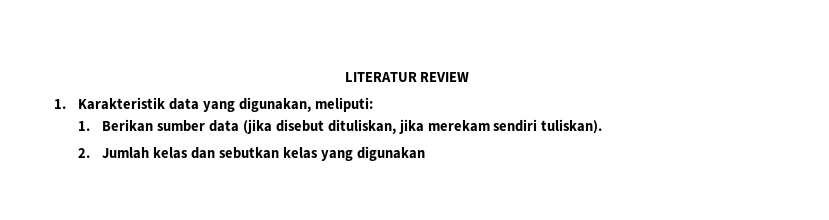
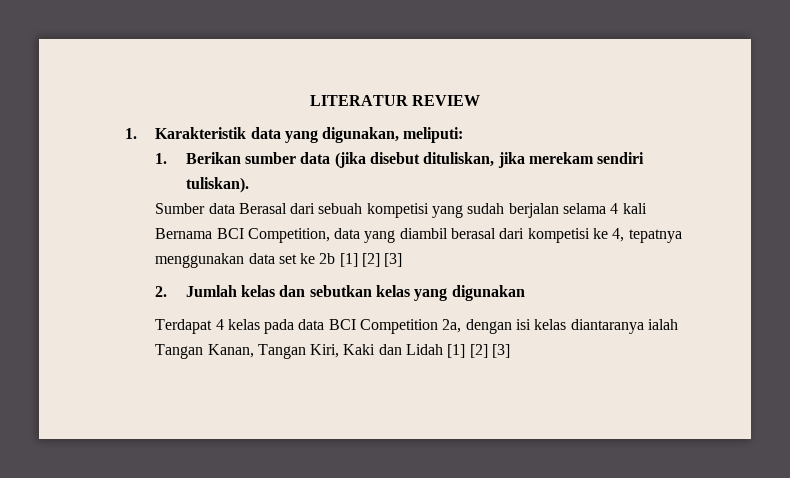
+ Sumber data Berasal dari sebuah kompetisi yang sudah berjalan selama 4 kali Bernama BCI Competition, data yang diambil berasal dari kompetisi ke 4, tepatnya menggunakan data set ke 2b [1] [2] [3]
+ Terdapat 4 kelas pada data BCI Competition 2a, dengan isi kelas diantaranya ialah Tangan Kanan, Tangan Kiri, Kaki dan Lidah [1] [2] [3]

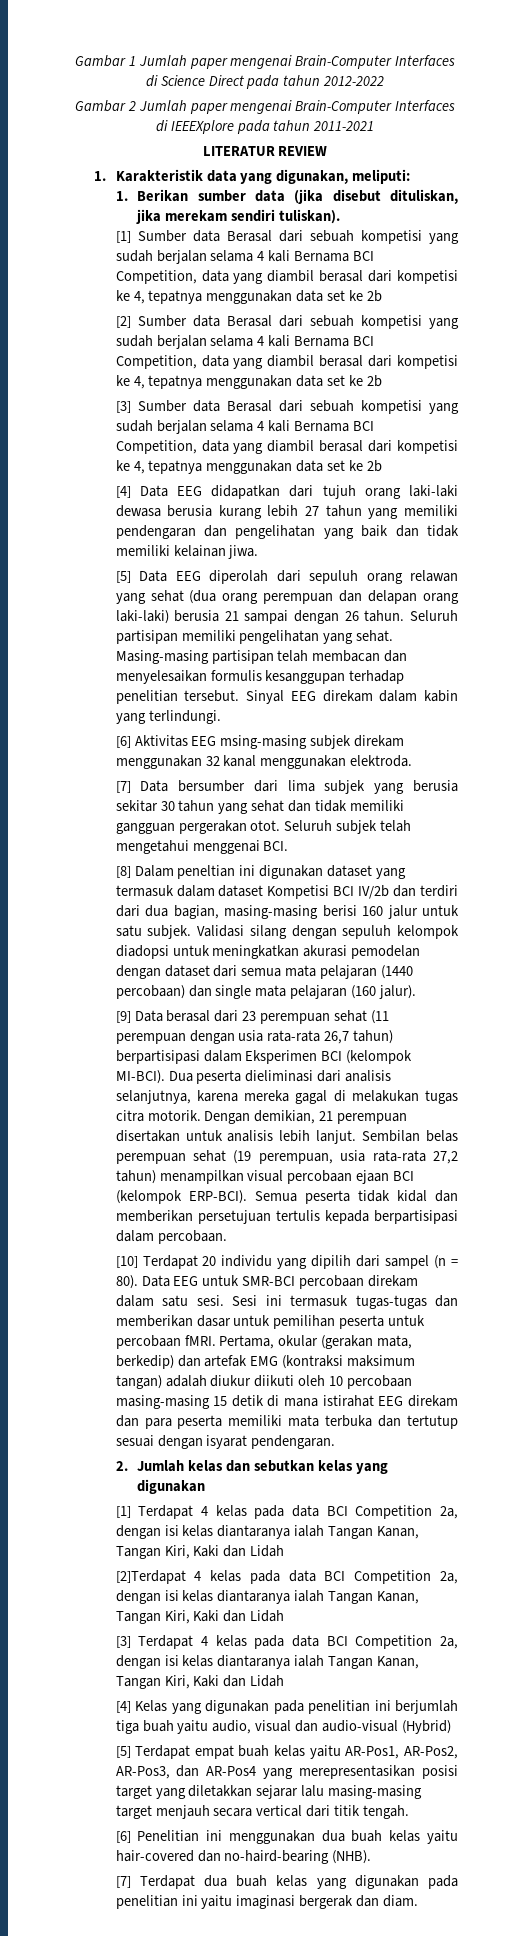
+ Gambar 1 Jumlah paper mengenai Brain-Computer Interfaces di Science Direct pada tahun 2012-2022
+ Gambar 2 Jumlah paper mengenai Brain-Computer Interfaces di IEEEXplore pada tahun 2011-2021
- Sumber data Berasal dari sebuah kompetisi yang sudah berjalan selama 4 kali Bernama BCI Competition, data yang diambil berasal dari kompetisi ke 4, tepatnya menggunakan data set ke 2b [1] [2] [3]
+ [1] Sumber data Berasal dari sebuah kompetisi yang sudah berjalan selama 4 kali Bernama BCI Competition, data yang diambil berasal dari kompetisi ke 4, tepatnya menggunakan data set ke 2b
+ [2] Sumber data Berasal dari sebuah kompetisi yang sudah berjalan selama 4 kali Bernama BCI Competition, data yang diambil berasal dari kompetisi ke 4, tepatnya menggunakan data set ke 2b
+ [3] Sumber data Berasal dari sebuah kompetisi yang sudah berjalan selama 4 kali Bernama BCI Competition, data yang diambil berasal dari kompetisi ke 4, tepatnya menggunakan data set ke 2b
+ [4] Data EEG didapatkan dari tujuh orang laki-laki dewasa berusia kurang lebih 27 tahun yang memiliki pendengaran dan pengelihatan yang baik dan tidak memiliki kelainan jiwa.
+ [5] Data EEG diperolah dari sepuluh orang relawan yang sehat (dua orang perempuan dan delapan orang laki-laki) berusia 21 sampai dengan 26 tahun. Seluruh partisipan memiliki pengelihatan yang sehat. Masing-masing partisipan telah membacan dan menyelesaikan formulis kesanggupan terhadap penelitian tersebut. Sinyal EEG direkam dalam kabin yang terlindungi.
+ [6] Aktivitas EEG msing-masing subjek direkam menggunakan 32 kanal menggunakan elektroda.
+ [7] Data bersumber dari lima subjek yang berusia sekitar 30 tahun yang sehat dan tidak memiliki gangguan pergerakan otot. Seluruh subjek telah mengetahui menggenai BCI.
+ [8] Dalam peneltian ini digunakan dataset yang termasuk dalam dataset Kompetisi BCI IV/2b dan terdiri dari dua bagian, masing-masing berisi 160 jalur untuk satu subjek. Validasi silang dengan sepuluh kelompok diadopsi untuk meningkatkan akurasi pemodelan dengan dataset dari semua mata pelajaran (1440 percobaan) dan single mata pelajaran (160 jalur).
+ [9] Data berasal dari 23 perempuan sehat (11 perempuan dengan usia rata-rata 26,7 tahun) berpartisipasi dalam Eksperimen BCI (kelompok MI-BCI). Dua peserta dieliminasi dari analisis selanjutnya, karena mereka gagal di melakukan tugas citra motorik. Dengan demikian, 21 perempuan disertakan untuk analisis lebih lanjut. Sembilan belas perempuan sehat (19 perempuan, usia rata-rata 27,2 tahun) menampilkan visual percobaan ejaan BCI (kelompok ERP-BCI). Semua peserta tidak kidal dan memberikan persetujuan tertulis kepada berpartisipasi dalam percobaan.
+ [10] Terdapat 20 individu yang dipilih dari sampel (n = 80). Data EEG untuk SMR-BCI percobaan direkam dalam satu sesi. Sesi ini termasuk tugas-tugas dan memberikan dasar untuk pemilihan peserta untuk percobaan fMRI. Pertama, okular (gerakan mata, berkedip) dan artefak EMG (kontraksi maksimum tangan) adalah diukur diikuti oleh 10 percobaan masing-masing 15 detik di mana istirahat EEG direkam dan para peserta memiliki mata terbuka dan tertutup sesuai dengan isyarat pendengaran.
- Terdapat 4 kelas pada data BCI Competition 2a, dengan isi kelas diantaranya ialah Tangan Kanan, Tangan Kiri, Kaki dan Lidah [1] [2] [3]
+ [1] Terdapat 4 kelas pada data BCI Competition 2a, dengan isi kelas diantaranya ialah Tangan Kanan, Tangan Kiri, Kaki dan Lidah
+ [2]Terdapat 4 kelas pada data BCI Competition 2a, dengan isi kelas diantaranya ialah Tangan Kanan, Tangan Kiri, Kaki dan Lidah
+ [3] Terdapat 4 kelas pada data BCI Competition 2a, dengan isi kelas diantaranya ialah Tangan Kanan, Tangan Kiri, Kaki dan Lidah
+ [4] Kelas yang digunakan pada penelitian ini berjumlah tiga buah yaitu audio, visual dan audio-visual (Hybrid)
+ [5] Terdapat empat buah kelas yaitu AR-Pos1, AR-Pos2, AR-Pos3, dan AR-Pos4 yang merepresentasikan posisi target yang diletakkan sejarar lalu masing-masing target menjauh secara vertical dari titik tengah.
+ [6] Penelitian ini menggunakan dua buah kelas yaitu hair-covered dan no-haird-bearing (NHB).
+ [7] Terdapat dua buah kelas yang digunakan pada penelitian ini yaitu imaginasi bergerak dan diam.

